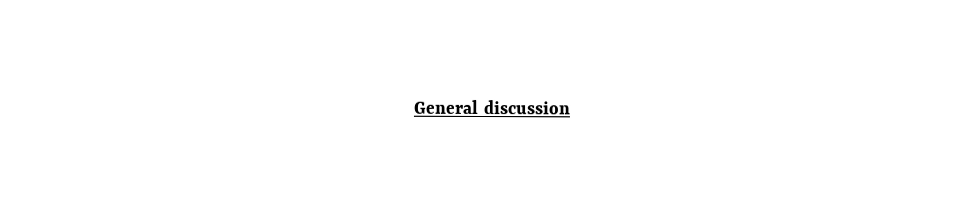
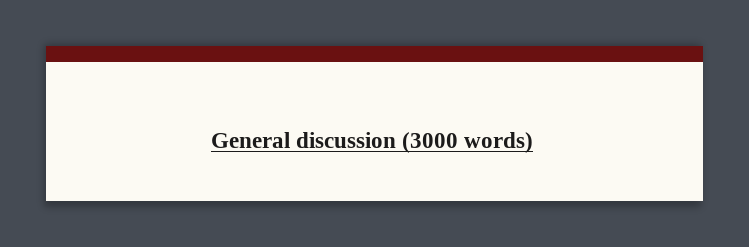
- General discussion
+ General discussion (3000 words)

